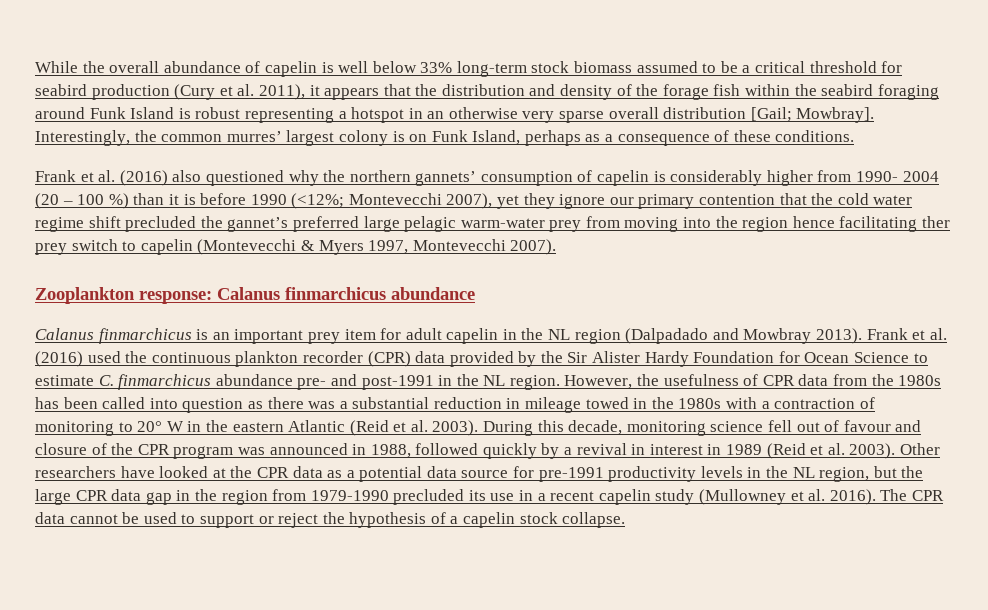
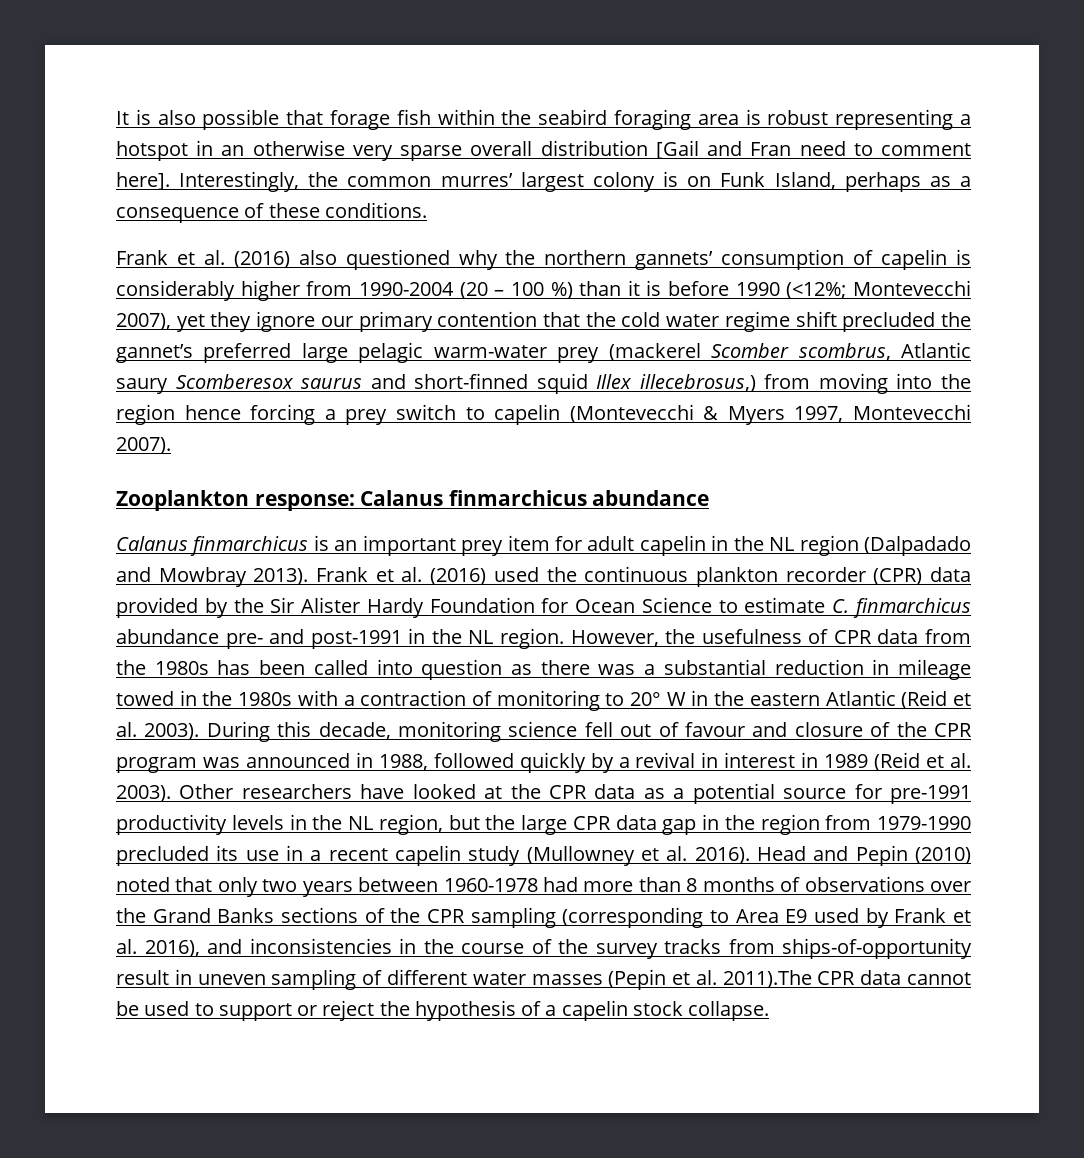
- While the overall abundance of capelin is well below 33% long-term stock biomass assumed to be a critical threshold for seabird production (Cury et al. 2011), it appears that the distribution and density of the forage fish within the seabird foraging around Funk Island is robust representing a hotspot in an otherwise very sparse overall distribution [Gail; Mowbray].
+ It is also possible that forage fish within the seabird foraging area is robust representing a hotspot in an otherwise very sparse overall distribution [Gail and Fran need to comment here].
- Frank et al. (2016) also questioned why the northern gannets’ consumption of capelin is considerably higher from 1990- 2004 (20 – 100 %) than it is before 1990 (<12%;
+ Frank et al. (2016) also questioned why the northern gannets’ consumption of capelin is considerably higher from 1990-2004 (20 – 100 %) than it is before 1990 (<12%;
- Montevecchi 2007), yet they ignore our primary contention that the cold water regime shift precluded the gannet’s preferred large pelagic warm-water prey from moving into the region hence facilitating ther prey switch to capelin (Montevecchi & Myers 1997, Montevecchi 2007).
+ Montevecchi 2007), yet they ignore our primary contention that the cold water regime shift precluded the gannet’s preferred large pelagic warm-water prey (mackerel Scomber scombrus, Atlantic saury Scomberesox saurus and short-finned squid Illex illecebrosus,) from moving into the region hence forcing a prey switch to capelin (Montevecchi & Myers 1997, Montevecchi 2007).
- Other researchers have looked at the CPR data as a potential data source for pre-1991 productivity levels in the NL region, but the large CPR data gap in the region from 1979-1990 precluded its use in a recent capelin study (Mullowney et al. 2016).
+ Other researchers have looked at the CPR data as a potential source for pre-1991 productivity levels in the NL region, but the large CPR data gap in the region from 1979-1990 precluded its use in a recent capelin study (Mullowney et al. 2016).
- The CPR data cannot be used to support or reject the hypothesis of a capelin stock collapse.
+ Head and Pepin (2010) noted that only two years between 1960-1978 had more than 8 months of observations over the Grand Banks sections of the CPR sampling (corresponding to Area E9 used by Frank et al. 2016), and inconsistencies in the course of the survey tracks from ships-of-opportunity result in uneven sampling of different water masses (Pepin et al. 2011).The CPR data cannot be used to support or reject the hypothesis of a capelin stock collapse.

